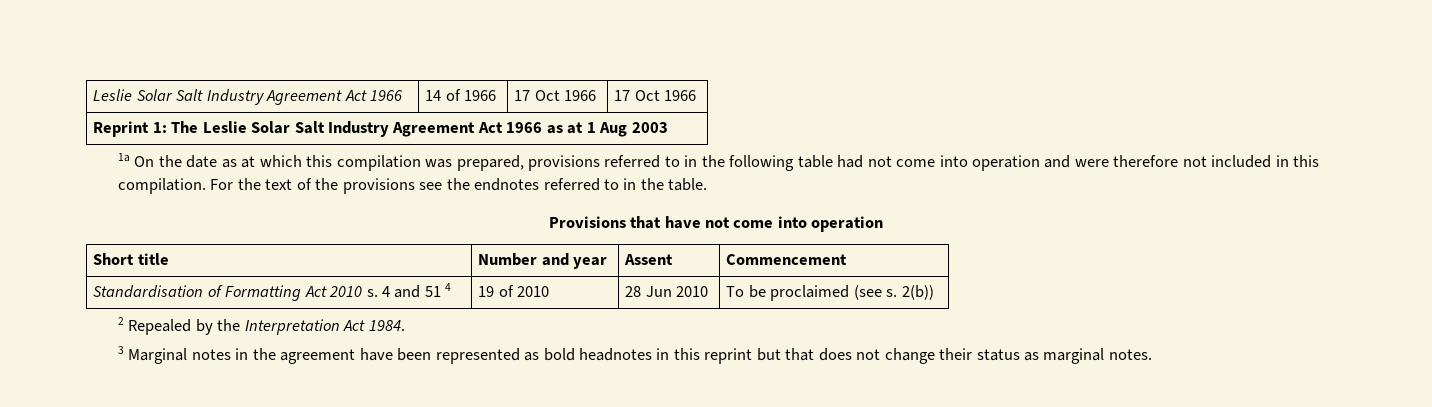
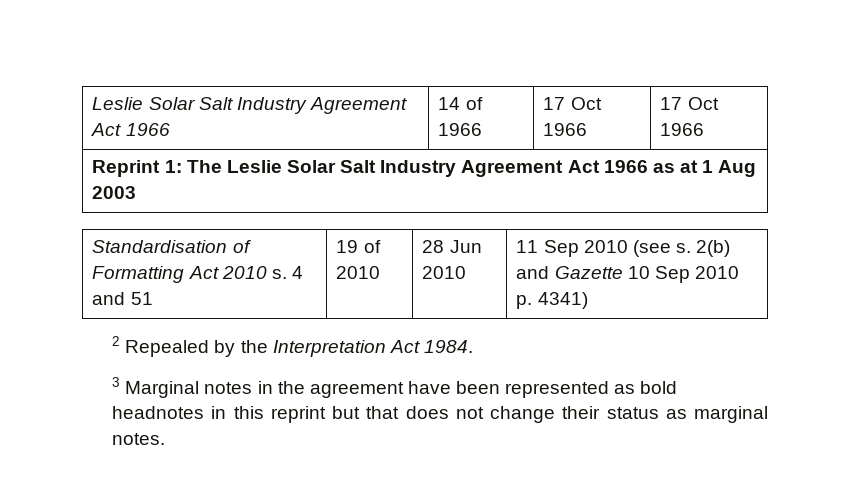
- 1a On the date as at which this compilation was prepared, provisions referred to in the following table had not come into operation and were therefore not included in this compilation. For the text of the provisions see the endnotes referred to in the table.
- Provisions that have not come into operation
- Short title | Number and year | Assent | Commencement
- Standardisation of Formatting Act 2010 s. 4 and 51 4 | 19 of 2010 | 28 Jun 2010 | To be proclaimed (see s. 2(b))
+ Standardisation of Formatting Act 2010 s. 4 and 51 | 19 of 2010 | 28 Jun 2010 | 11 Sep 2010 (see s. 2(b) and Gazette 10 Sep 2010 p. 4341)

